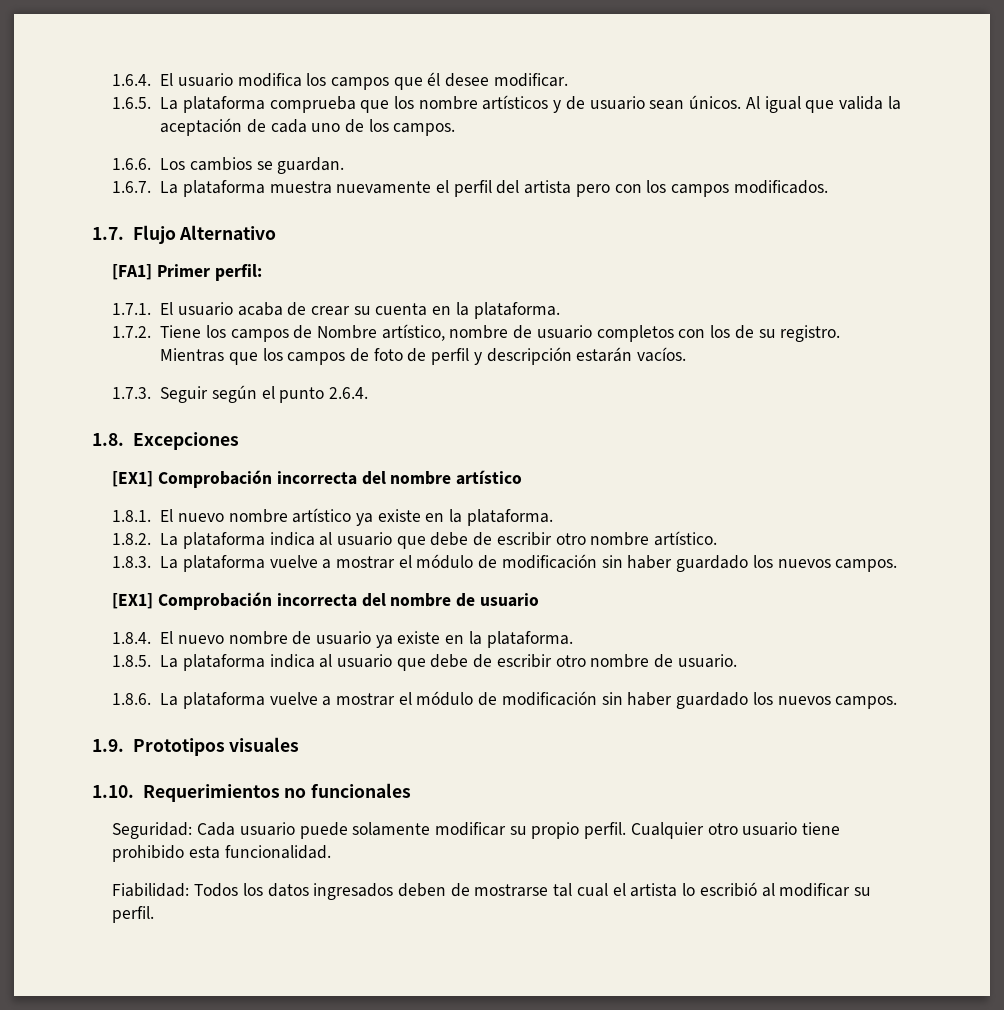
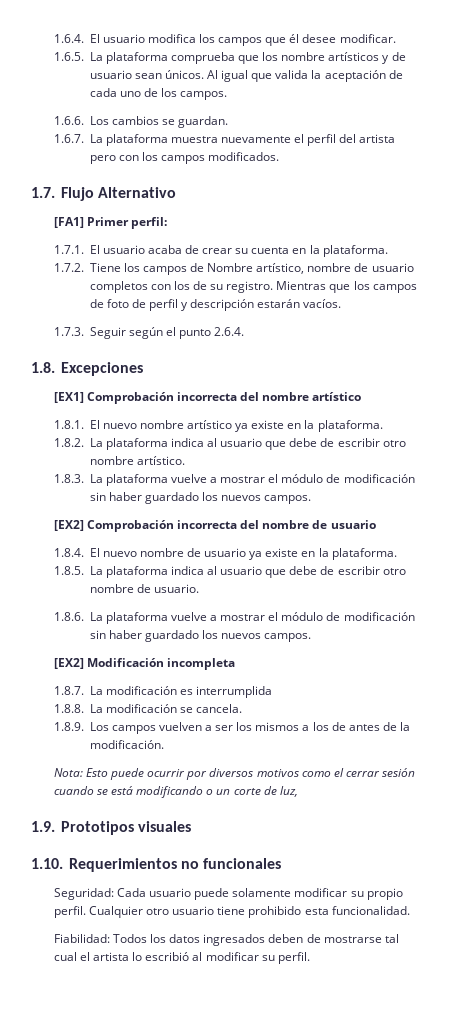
- [EX1] Comprobación incorrecta del nombre de usuario
+ [EX2] Comprobación incorrecta del nombre de usuario
+ [EX2] Modificación incompleta
+ 1.8.7. La modificación es interrumplida
+ 1.8.8. La modificación se cancela.
+ 1.8.9. Los campos vuelven a ser los mismos a los de antes de la modificación.
+ Nota: Esto puede ocurrir por diversos motivos como el cerrar sesión cuando se está modificando o un corte de luz,

